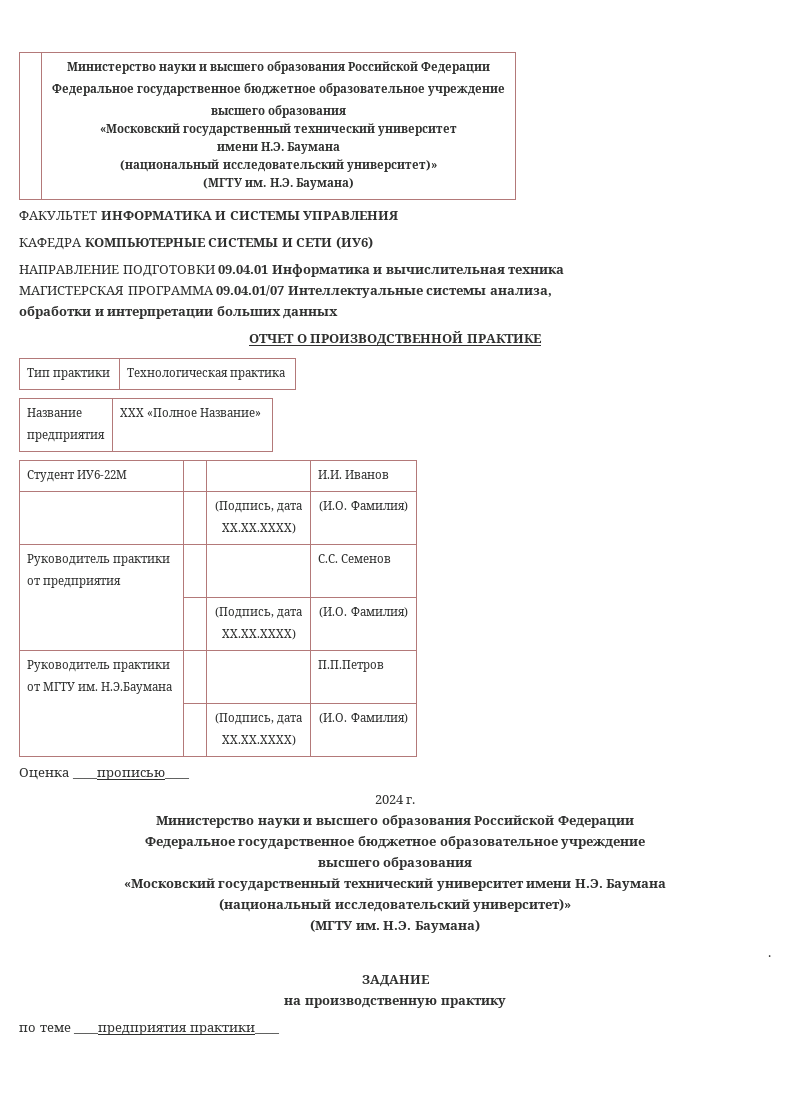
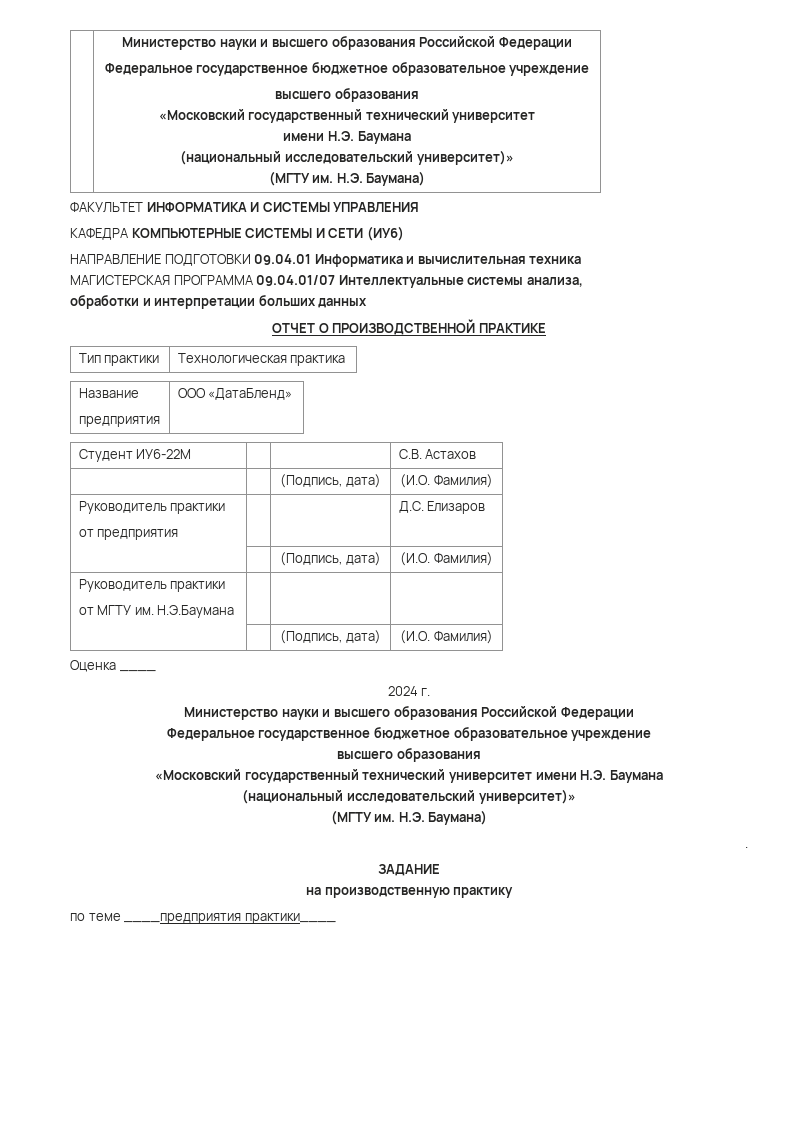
  Название
- предприятия | ХХХ «Полное Название»
+ предприятия | ООО «ДатаБленд»
- Студент ИУ6-22М | | | И.И. Иванов
- | | (Подпись, дата
- ХХ.ХХ.ХХХХ) | (И.О. Фамилия)
+ Студент ИУ6-22М | | | С.В. Астахов
+ | | (Подпись, дата) | (И.О. Фамилия)
  Руководитель практики
- от предприятия | | | С.С. Семенов
- | | (Подпись, дата
- ХХ.ХХ.ХХХХ) | (И.О. Фамилия)
+ от предприятия | | | Д.С. Елизаров
+ | | (Подпись, дата) | (И.О. Фамилия)
  Руководитель практики
- от МГТУ им. Н.Э.Баумана | | | П.П.Петров
- | | (Подпись, дата
- ХХ.ХХ.ХХХХ) | (И.О. Фамилия)
+ от МГТУ им. Н.Э.Баумана | | |
+ | | (Подпись, дата) | (И.О. Фамилия)
- Оценка ____прописью____
+ Оценка ____

